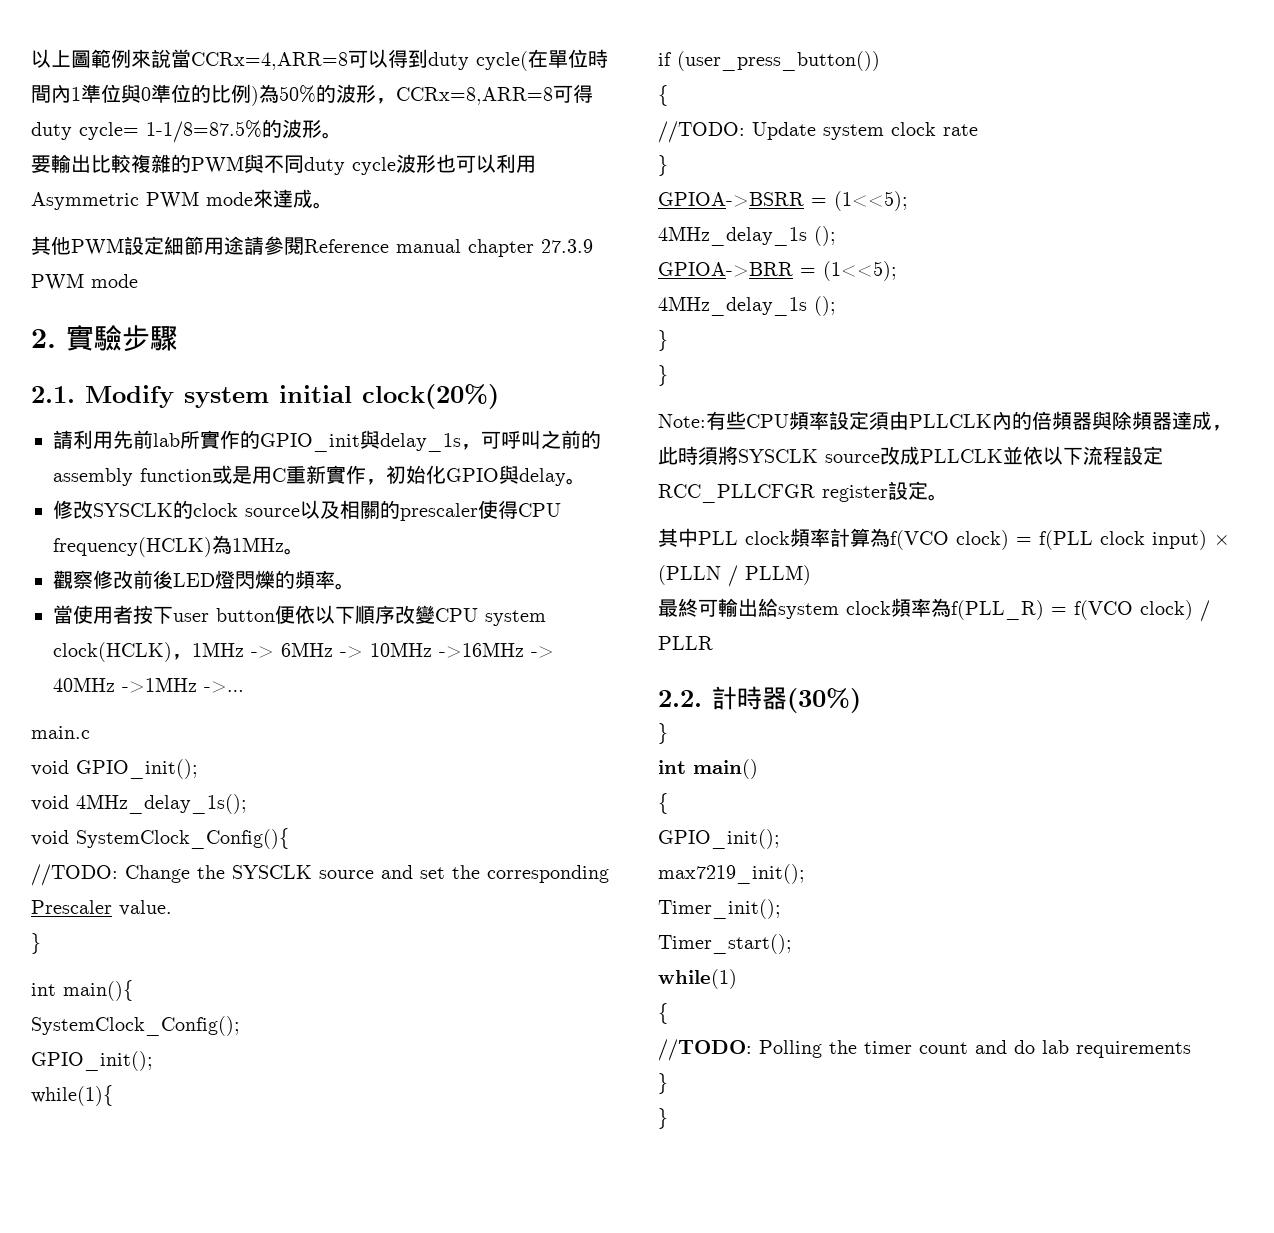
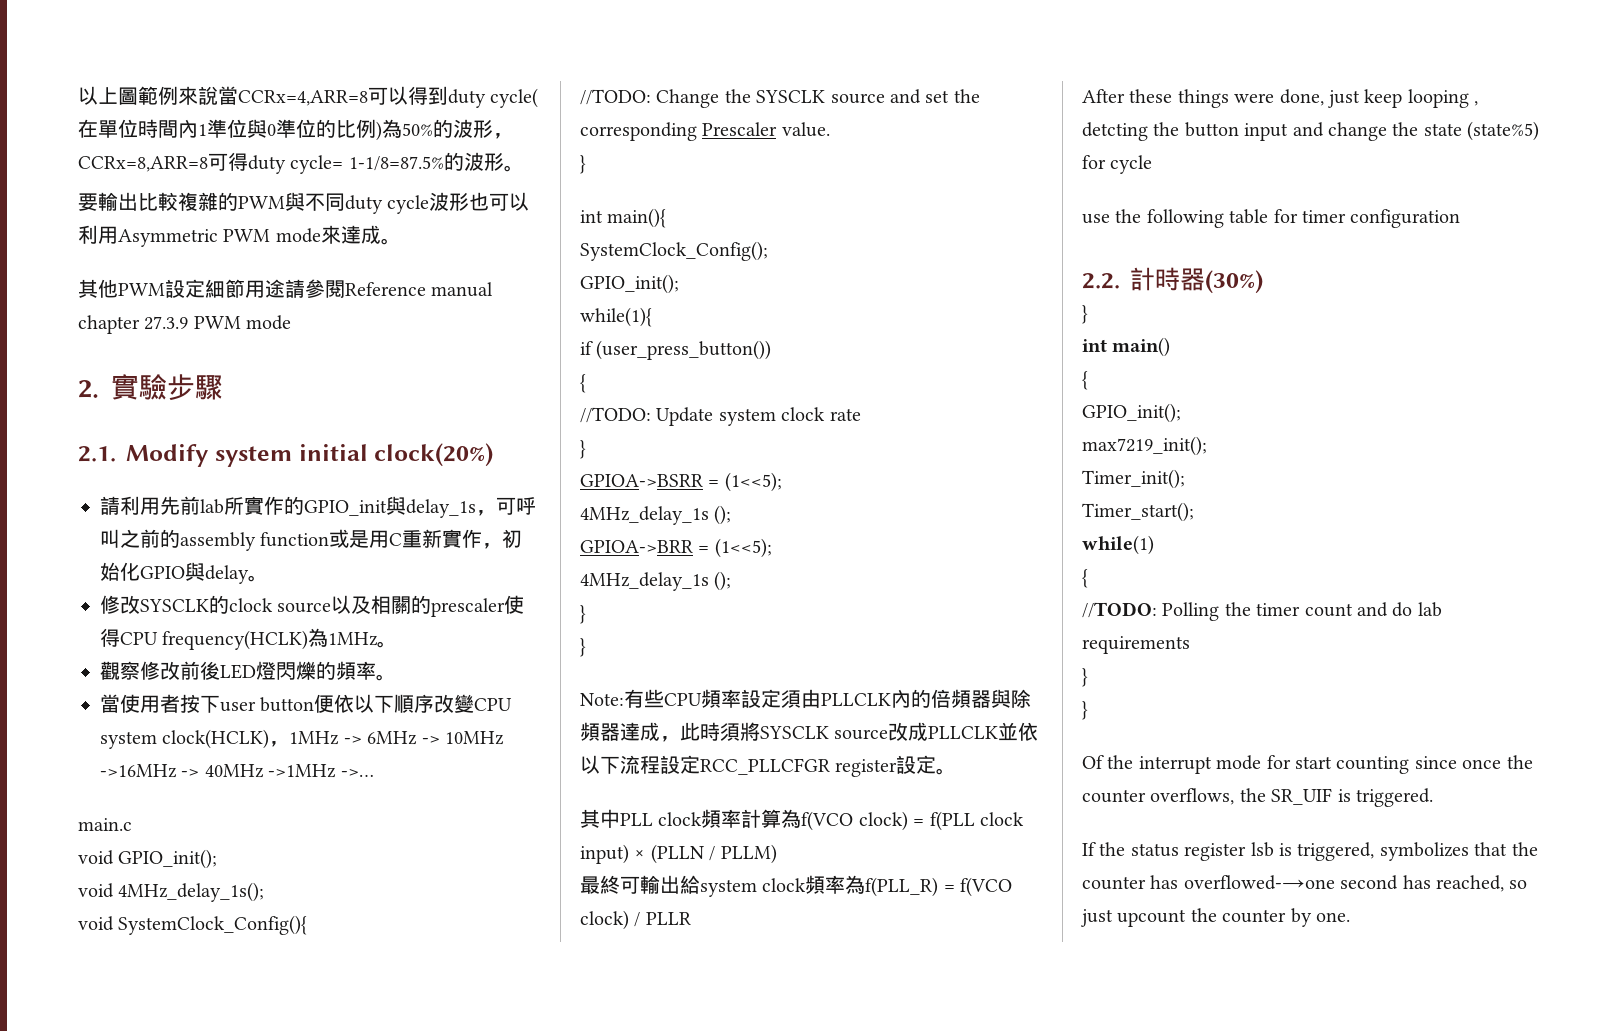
+ After these things were done, just keep looping , detcting the button input and change the state (state%5) for cycle
+ use the following table for timer configuration
+ Of the interrupt mode for start counting since once the counter overflows, the SR_UIF is triggered.
+ If the status register lsb is triggered, symbolizes that the counter has overflowed-→one second has reached, so just upcount the counter by one.

